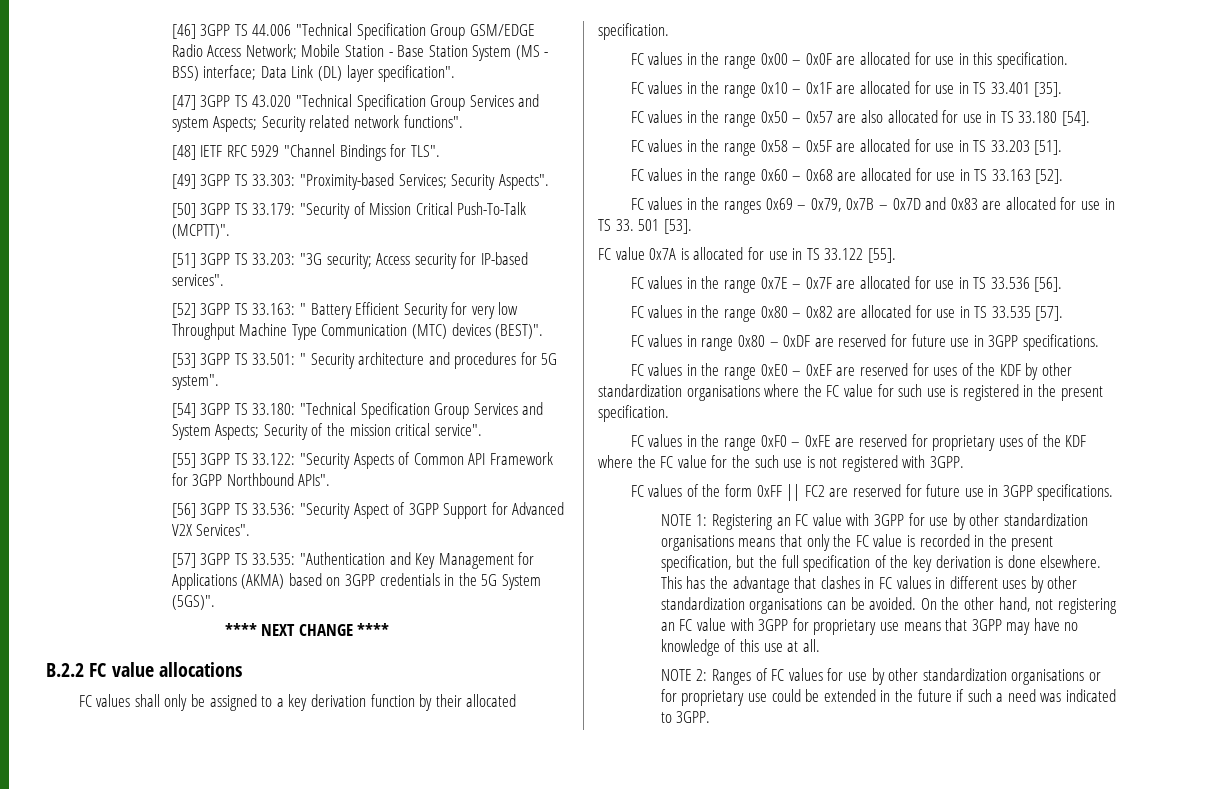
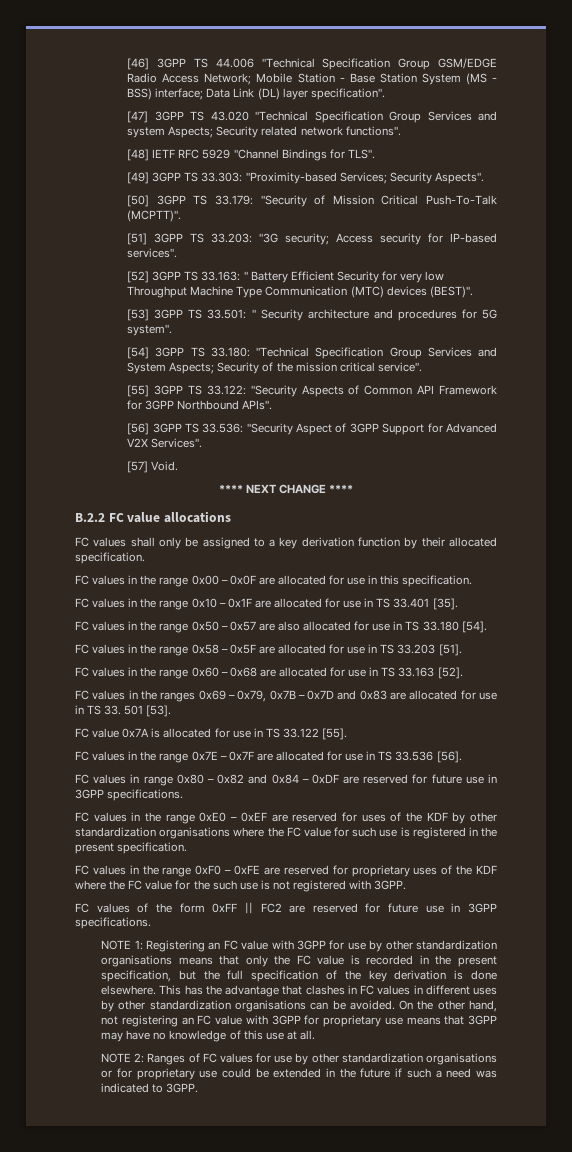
- [57] 3GPP TS 33.535: "Authentication and Key Management for Applications (AKMA) based on 3GPP credentials in the 5G System (5GS)".
+ [57] Void.
- FC values in the range 0x80 – 0x82 are allocated for use in TS 33.535 [57].
- FC values in range 0x80 – 0xDF are reserved for future use in 3GPP specifications.
+ FC values in range 0x80 – 0x82 and 0x84 – 0xDF are reserved for future use in 3GPP specifications.

